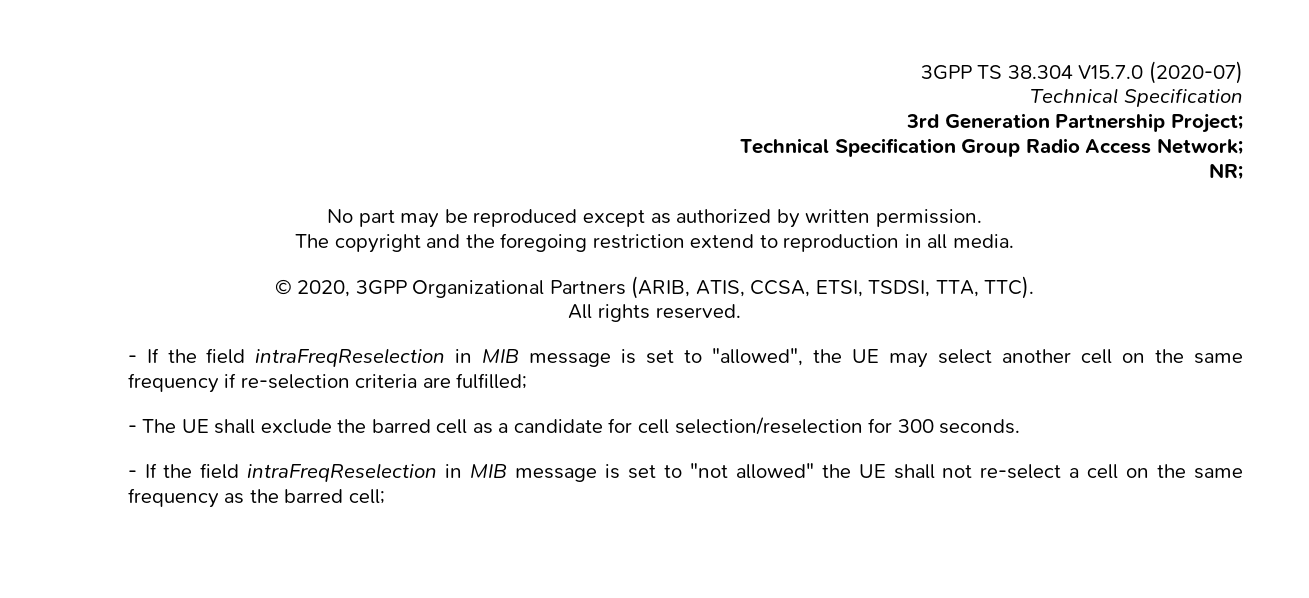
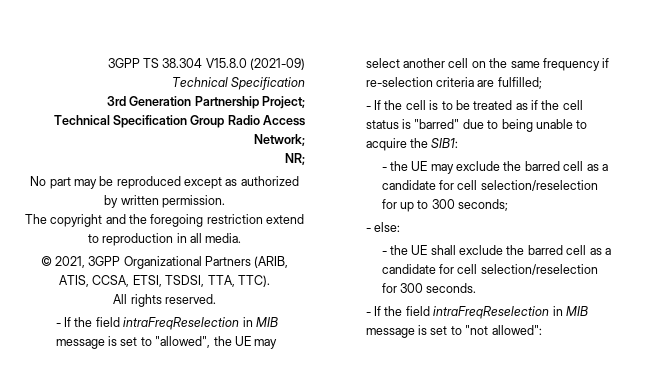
- 3GPP TS 38.304 V15.7.0 (2020-07)
+ 3GPP TS 38.304 V15.8.0 (2021-09)
- © 2020, 3GPP Organizational Partners (ARIB, ATIS, CCSA, ETSI, TSDSI, TTA, TTC).
+ © 2021, 3GPP Organizational Partners (ARIB, ATIS, CCSA, ETSI, TSDSI, TTA, TTC).
- - The UE shall exclude the barred cell as a candidate for cell selection/reselection for 300 seconds.
+ - If the cell is to be treated as if the cell status is "barred" due to being unable to acquire the SIB1:
+ - the UE may exclude the barred cell as a candidate for cell selection/reselection for up to 300 seconds;
+ - else:
+ - the UE shall exclude the barred cell as a candidate for cell selection/reselection for 300 seconds.
- - If the field intraFreqReselection in MIB message is set to "not allowed" the UE shall not re-select a cell on the same frequency as the barred cell;
+ - If the field intraFreqReselection in MIB message is set to "not allowed":

